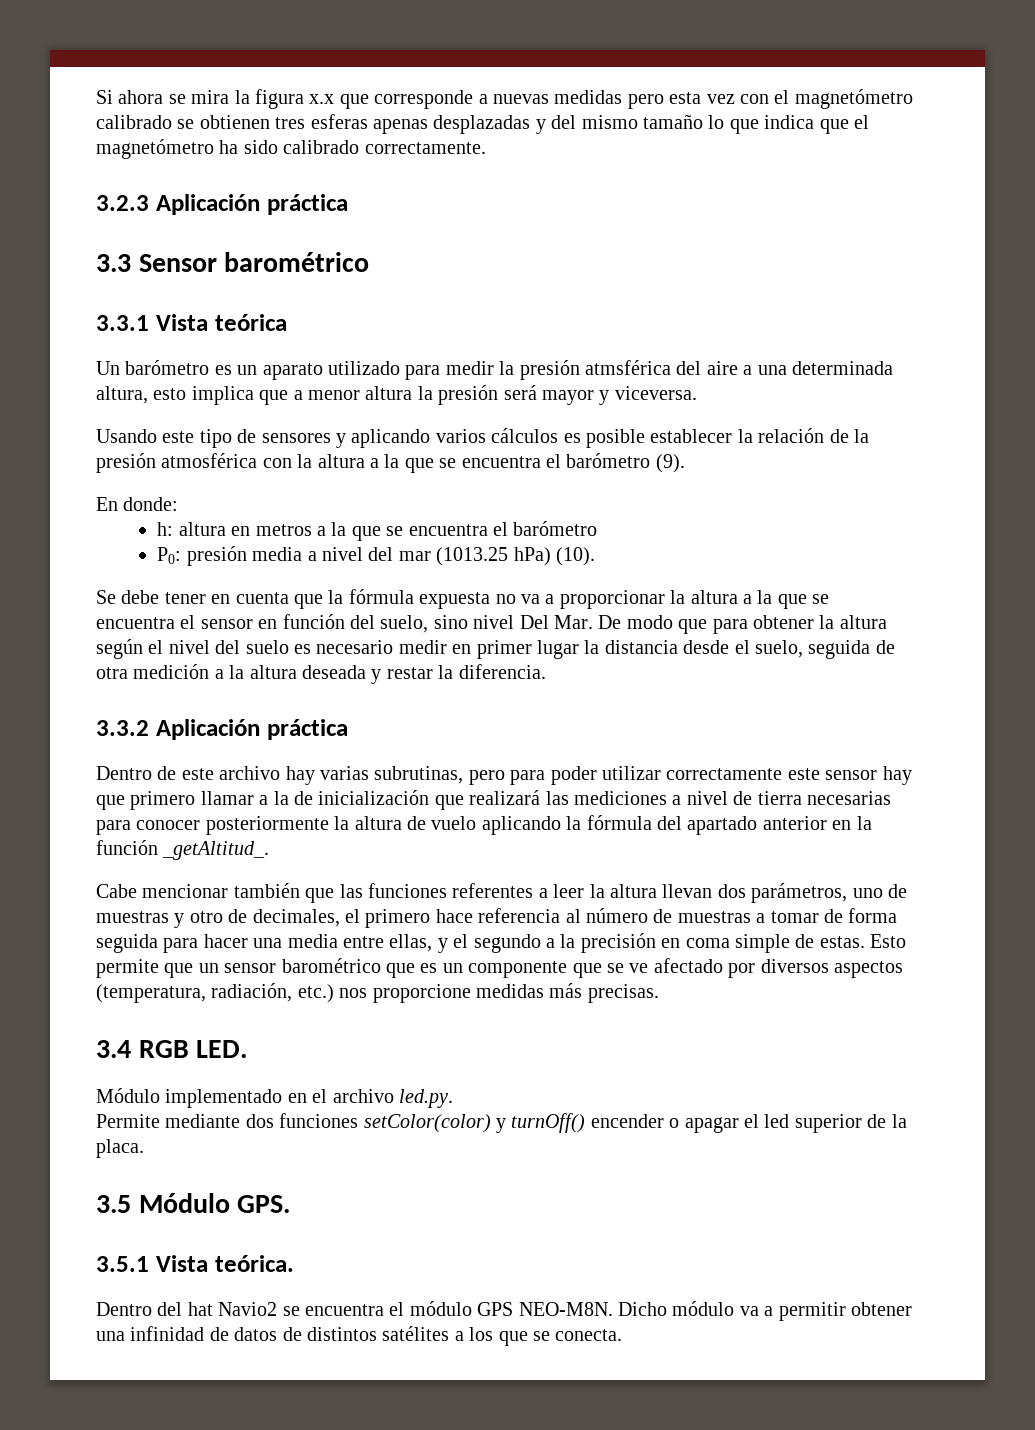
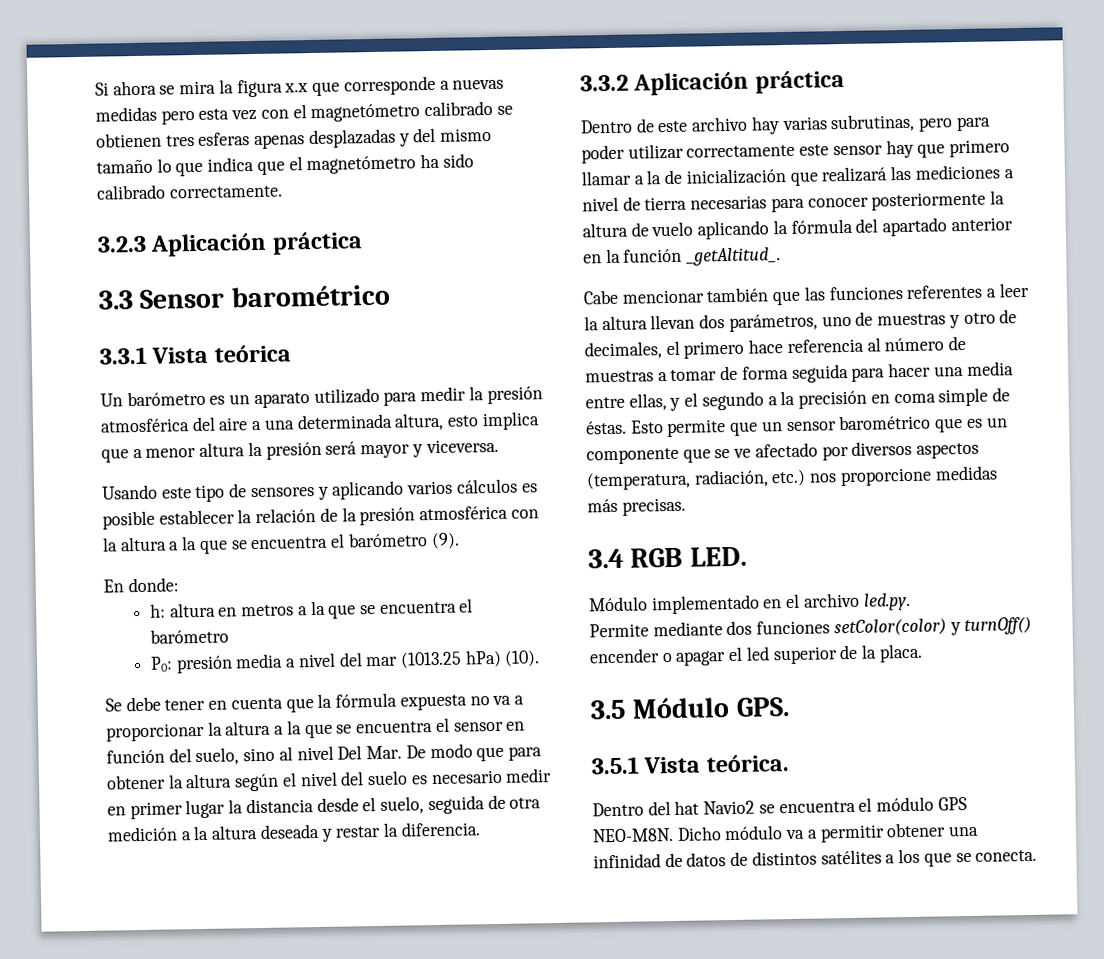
- Un barómetro es un aparato utilizado para medir la presión atmsférica del aire a una determinada altura, esto implica que a menor altura la presión será mayor y viceversa.
+ Un barómetro es un aparato utilizado para medir la presión atmosférica del aire a una determinada altura, esto implica que a menor altura la presión será mayor y viceversa.
- Se debe tener en cuenta que la fórmula expuesta no va a proporcionar la altura a la que se encuentra el sensor en función del suelo, sino nivel Del Mar. De modo que para obtener la altura según el nivel del suelo es necesario medir en primer lugar la distancia desde el suelo, seguida de otra medición a la altura deseada y restar la diferencia.
+ Se debe tener en cuenta que la fórmula expuesta no va a proporcionar la altura a la que se encuentra el sensor en función del suelo, sino al nivel Del Mar. De modo que para obtener la altura según el nivel del suelo es necesario medir en primer lugar la distancia desde el suelo, seguida de otra medición a la altura deseada y restar la diferencia.
- Cabe mencionar también que las funciones referentes a leer la altura llevan dos parámetros, uno de muestras y otro de decimales, el primero hace referencia al número de muestras a tomar de forma seguida para hacer una media entre ellas, y el segundo a la precisión en coma simple de estas.
+ Cabe mencionar también que las funciones referentes a leer la altura llevan dos parámetros, uno de muestras y otro de decimales, el primero hace referencia al número de muestras a tomar de forma seguida para hacer una media entre ellas, y el segundo a la precisión en coma simple de éstas.

